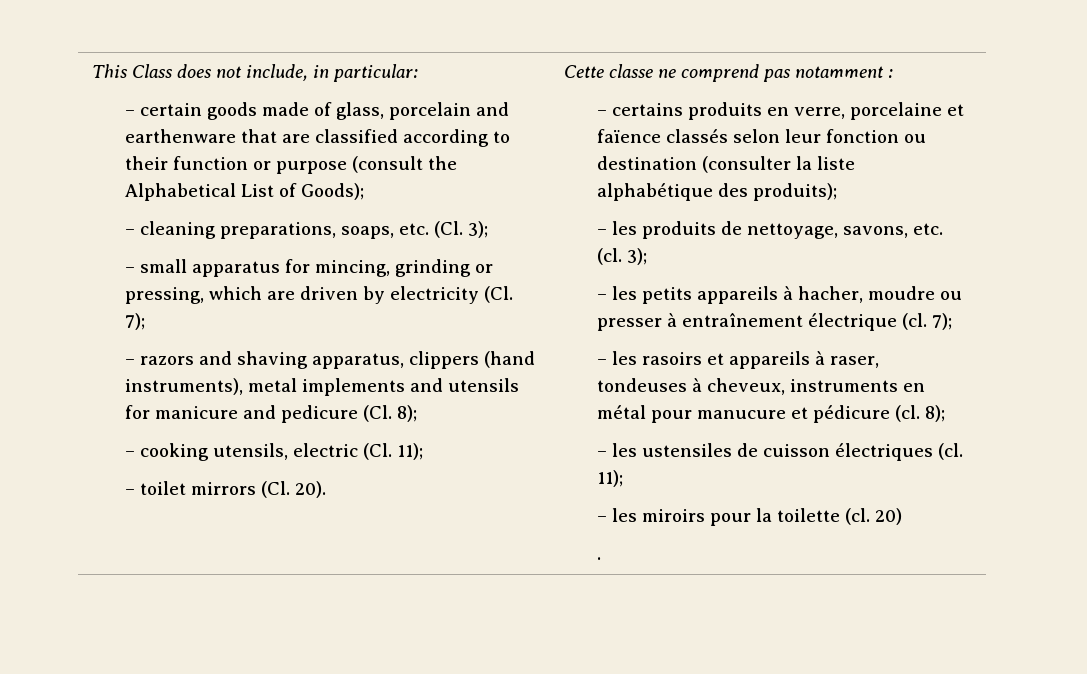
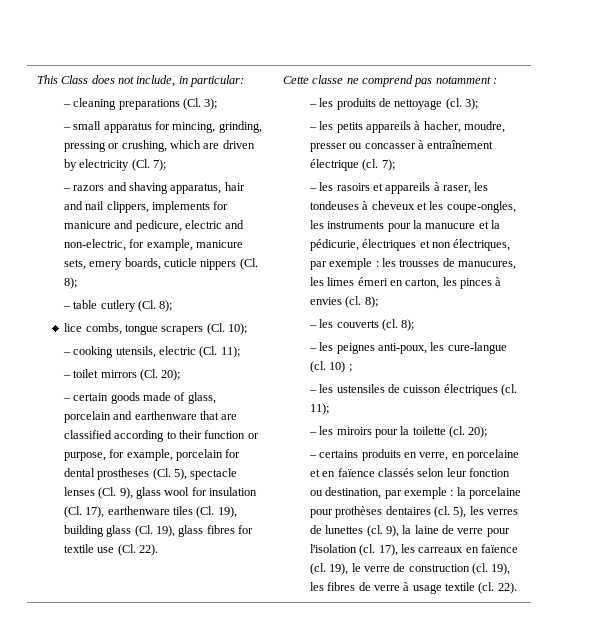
+ – cleaning preparations (Cl. 3);
+ – small apparatus for mincing, grinding, pressing or crushing, which are driven by electricity (Cl. 7);
+ – razors and shaving apparatus, hair and nail clippers, implements for manicure and pedicure, electric and non-electric, for example, manicure sets, emery boards, cuticle nippers (Cl. 8);
+ – table cutlery (Cl. 8);
+ lice combs, tongue scrapers (Cl. 10);
+ – cooking utensils, electric (Cl. 11);
+ – toilet mirrors (Cl. 20);
- – certain goods made of glass, porcelain and earthenware that are classified according to their function or purpose (consult the Alphabetical List of Goods);
- – cleaning preparations, soaps, etc. (Cl. 3);
- – small apparatus for mincing, grinding or pressing, which are driven by electricity (Cl. 7);
- – razors and shaving apparatus, clippers (hand instruments), metal implements and utensils for manicure and pedicure (Cl. 8);
- – cooking utensils, electric (Cl. 11);
- – toilet mirrors (Cl. 20).
+ – certain goods made of glass, porcelain and earthenware that are classified according to their function or purpose, for example, porcelain for dental prostheses (Cl. 5), spectacle lenses (Cl. 9), glass wool for insulation (Cl. 17), earthenware tiles (Cl. 19), building glass (Cl. 19), glass fibres for textile use (Cl. 22).
- – certains produits en verre, porcelaine et faïence classés selon leur fonction ou destination (consulter la liste alphabétique des produits);
- – les produits de nettoyage, savons, etc. (cl.
+ – les produits de nettoyage (cl.
- – les petits appareils à hacher, moudre ou presser à entraînement électrique (cl.
+ – les petits appareils à hacher, moudre, presser ou concasser à entraînement électrique (cl.
- – les rasoirs et appareils à raser, tondeuses à cheveux, instruments en métal pour manucure et pédicure (cl. 8);
+ – les rasoirs et appareils à raser, les tondeuses à cheveux et les coupe-ongles, les instruments pour la manucure et la pédicurie, électriques et non électriques, par exemple : les trousses de manucures, les limes émeri en carton, les pinces à envies (cl. 8);
+ – les couverts (cl. 8);
+ – les peignes anti-poux, les cure-langue (cl. 10) ;
- – les miroirs pour la toilette (cl. 20)
- .
+ – les miroirs pour la toilette (cl. 20);
+ – certains produits en verre, en porcelaine et en faïence classés selon leur fonction ou destination, par exemple : la porcelaine pour prothèses dentaires (cl. 5), les verres de lunettes (cl. 9), la laine de verre pour l'isolation (cl. 17), les carreaux en faïence (cl. 19), le verre de construction (cl. 19), les fibres de verre à usage textile (cl. 22).

